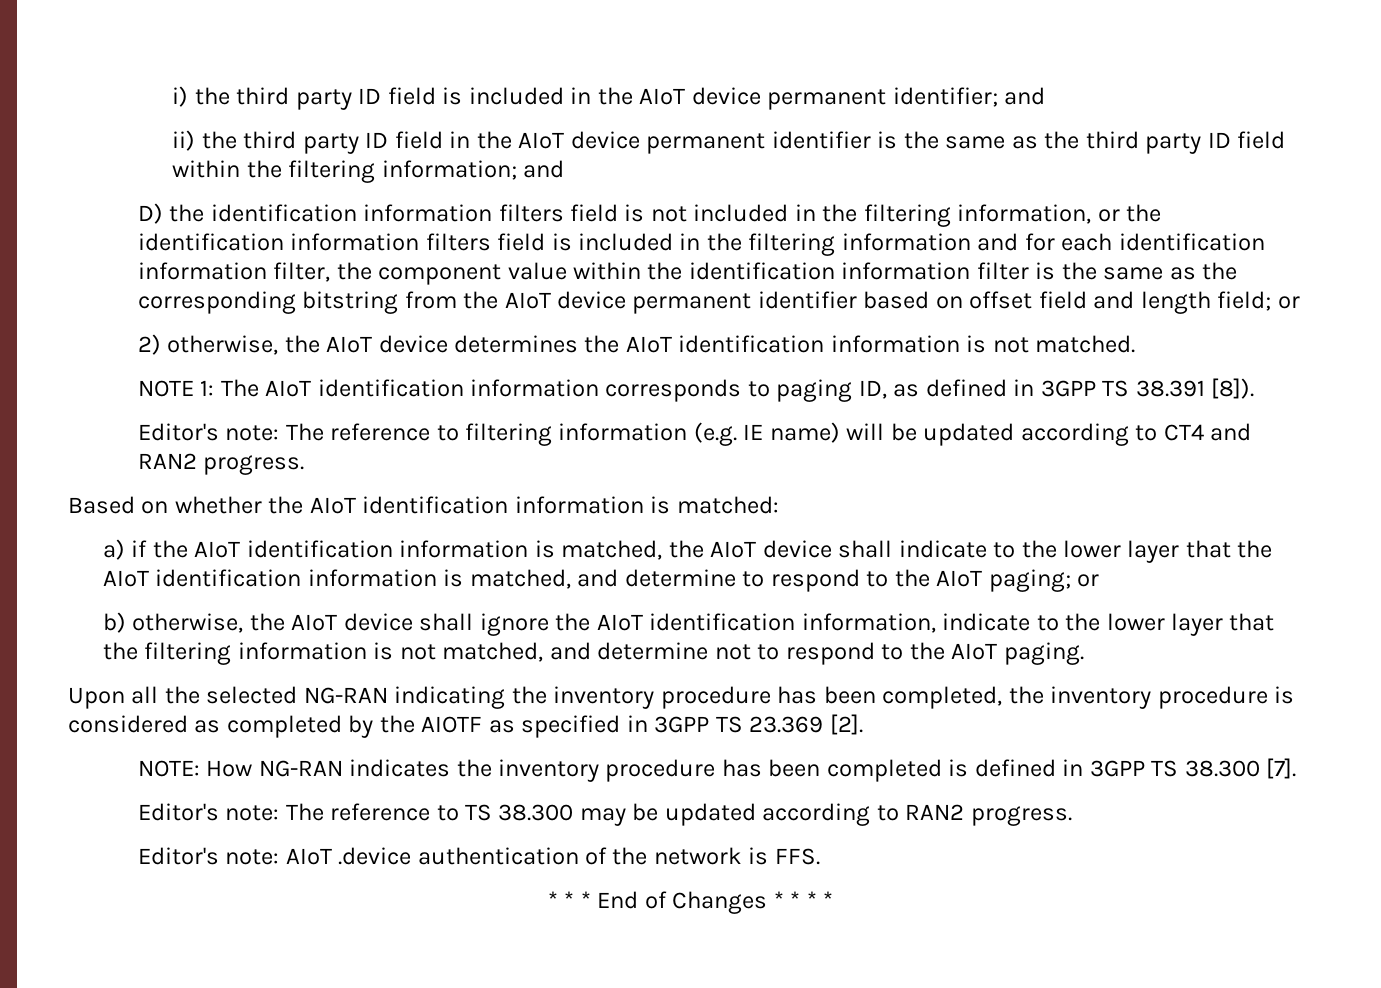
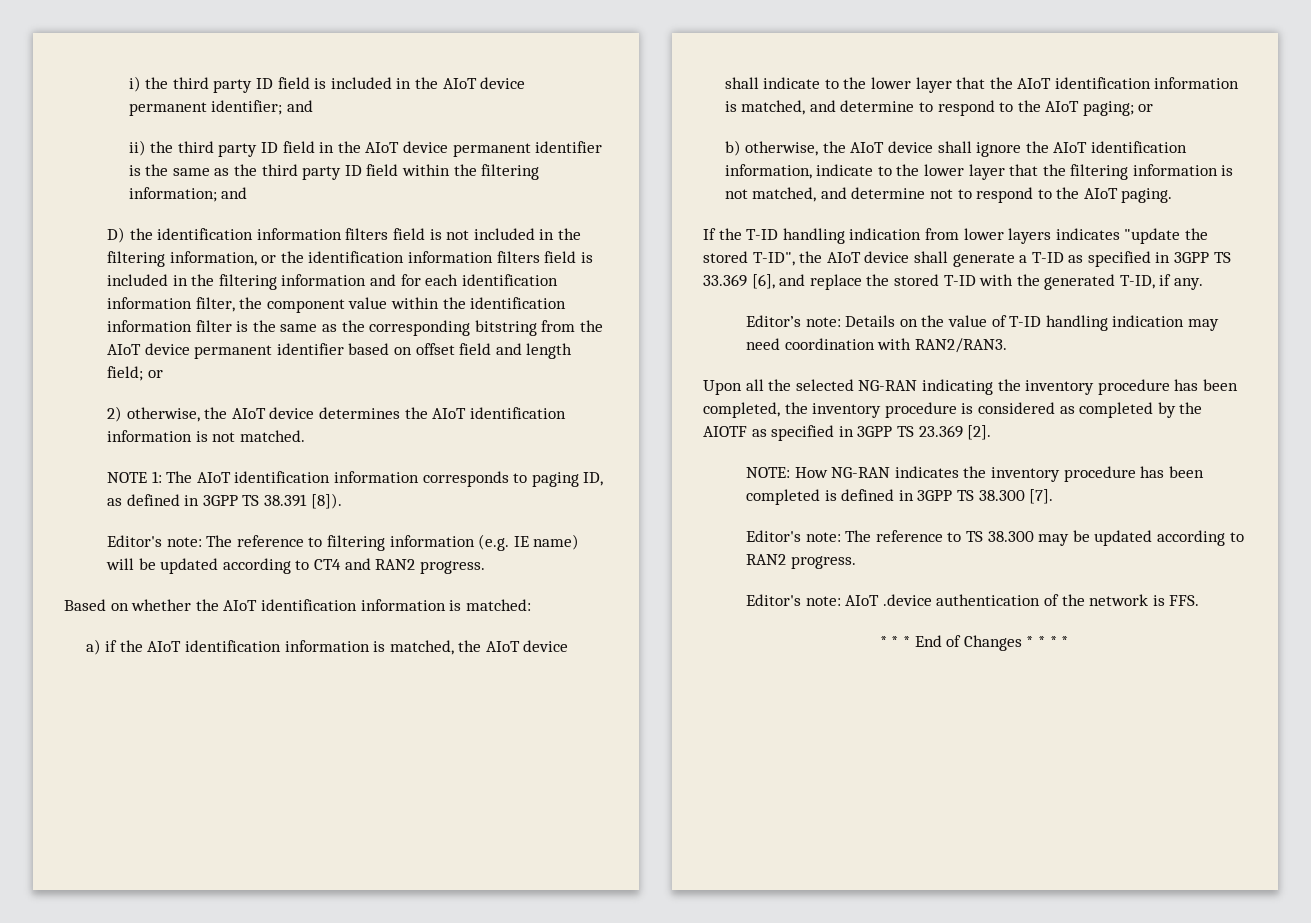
+ If the T-ID handling indication from lower layers indicates "update the stored T-ID", the AIoT device shall generate a T-ID as specified in 3GPP TS 33.369 [6], and replace the stored T-ID with the generated T-ID, if any.
+ Editor’s note: Details on the value of T-ID handling indication may need coordination with RAN2/RAN3.

